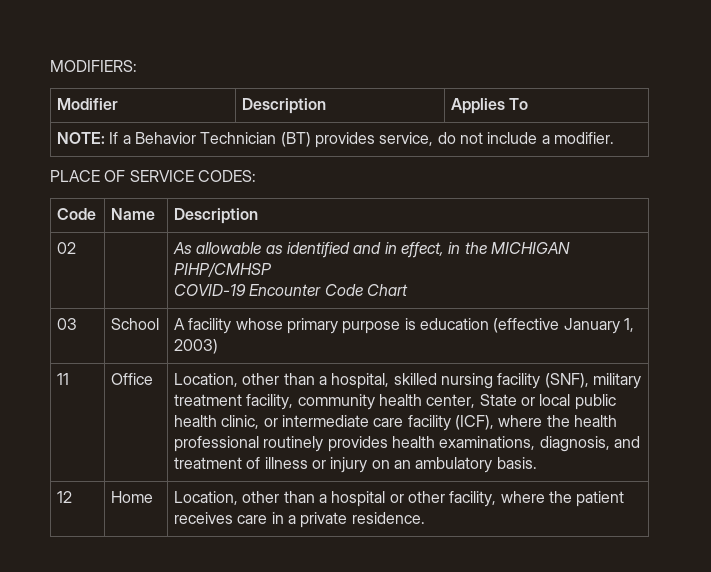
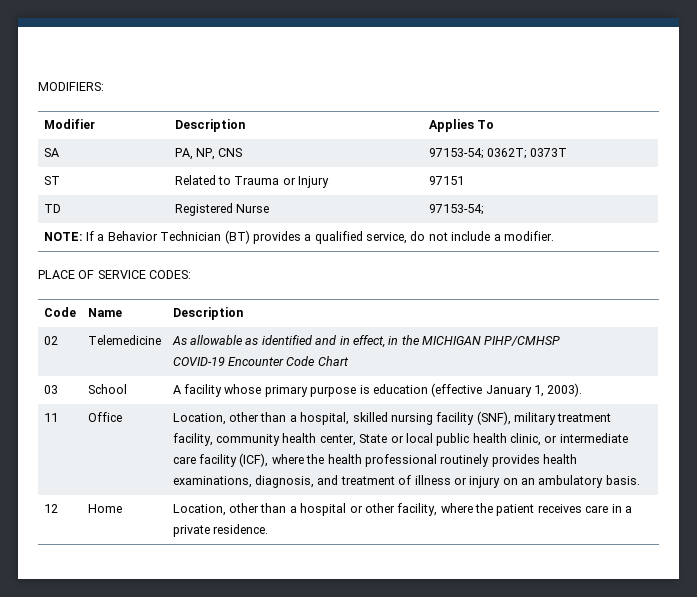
+ SA | PA, NP, CNS | 97153-54; 0362T; 0373T
+ ST | Related to Trauma or Injury | 97151
+ TD | Registered Nurse | 97153-54;
- NOTE: If a Behavior Technician (BT) provides service, do not include a modifier.
+ NOTE: If a Behavior Technician (BT) provides a qualified service, do not include a modifier.
- 02 | | As allowable as identified and in effect, in the MICHIGAN PIHP/CMHSP
+ 02 | Telemedicine | As allowable as identified and in effect, in the MICHIGAN PIHP/CMHSP
- 03 | School | A facility whose primary purpose is education (effective January 1, 2003)
+ 03 | School | A facility whose primary purpose is education (effective January 1, 2003).

